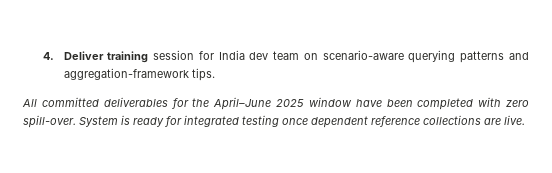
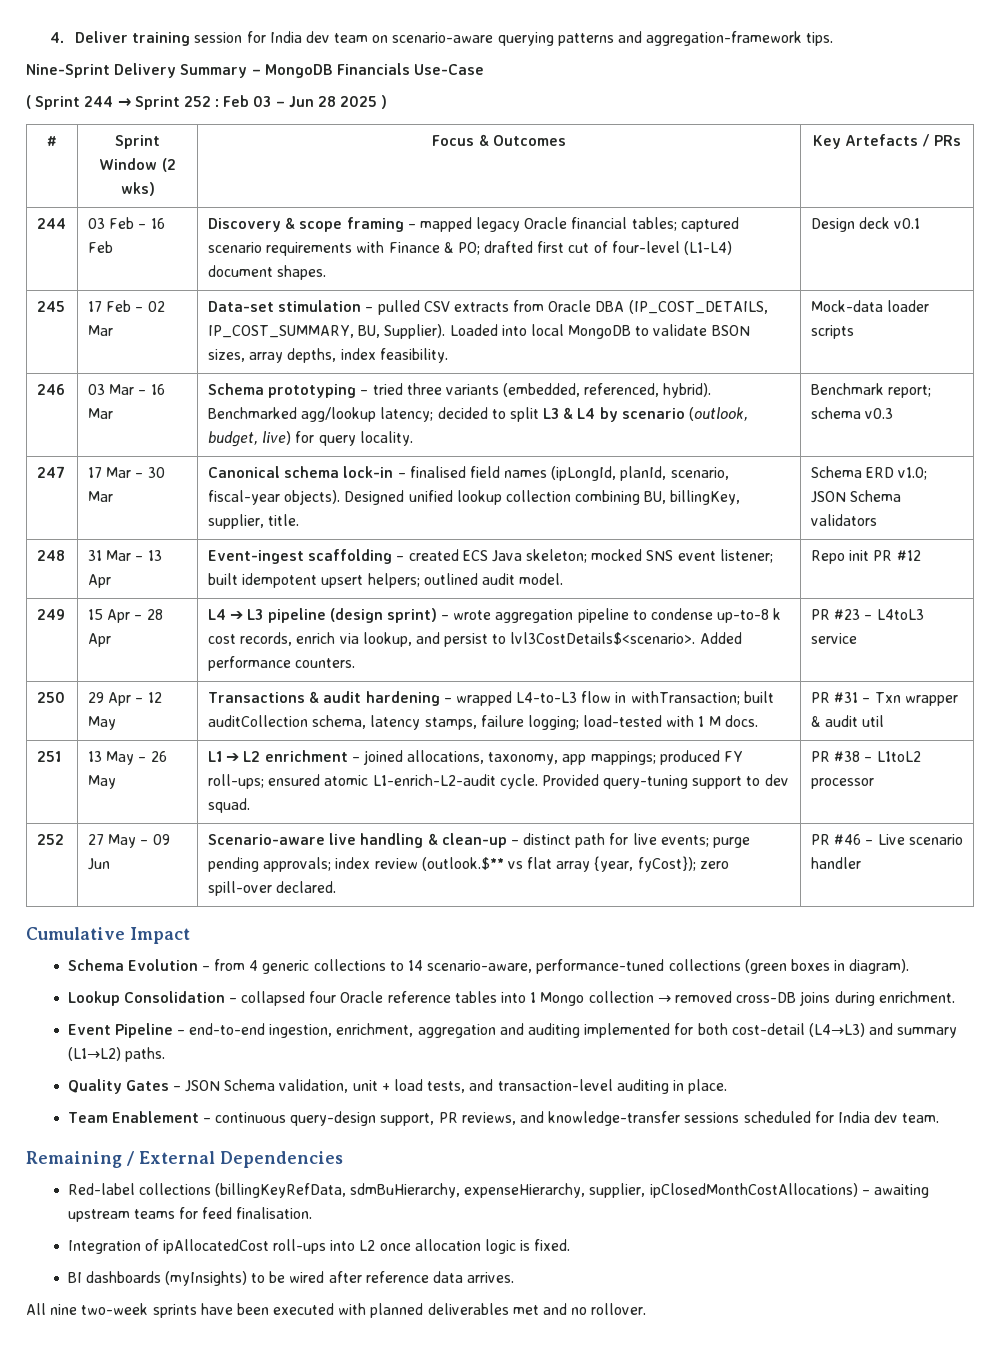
- All committed deliverables for the April–June 2025 window have been completed with zero spill-over. System is ready for integrated testing once dependent reference collections are live.
+ Nine-Sprint Delivery Summary – MongoDB Financials Use-Case
+ ( Sprint 244 → Sprint 252 : Feb 03 – Jun 28 2025 )
+ # | Sprint Window (2 wks) | Focus & Outcomes | Key Artefacts / PRs
+ 244 | 03 Feb – 16 Feb | Discovery & scope framing – mapped legacy Oracle financial tables; captured scenario requirements with Finance & PO; drafted first cut of four-level (L1-L4) document shapes. | Design deck v0.1
+ 245 | 17 Feb – 02 Mar | Data-set stimulation – pulled CSV extracts from Oracle DBA (IP_COST_DETAILS, IP_COST_SUMMARY, BU, Supplier). Loaded into local MongoDB to validate BSON sizes, array depths, index feasibility. | Mock-data loader scripts
+ 246 | 03 Mar – 16 Mar | Schema prototyping – tried three variants (embedded, referenced, hybrid). Benchmarked agg/lookup latency; decided to split L3 & L4 by scenario (outlook, budget, live) for query locality. | Benchmark report; schema v0.3
+ 247 | 17 Mar – 30 Mar | Canonical schema lock-in – finalised field names (ipLongId, planId, scenario, fiscal-year objects). Designed unified lookup collection combining BU, billingKey, supplier, title. | Schema ERD v1.0; JSON Schema validators
+ 248 | 31 Mar – 13 Apr | Event-ingest scaffolding – created ECS Java skeleton; mocked SNS event listener; built idempotent upsert helpers; outlined audit model. | Repo init PR #12
+ 249 | 15 Apr – 28 Apr | L4 ➔ L3 pipeline (design sprint) – wrote aggregation pipeline to condense up-to-8 k cost records, enrich via lookup, and persist to lvl3CostDetails$<scenario>. Added performance counters. | PR #23 – L4toL3 service
+ 250 | 29 Apr – 12 May | Transactions & audit hardening – wrapped L4-to-L3 flow in withTransaction; built auditCollection schema, latency stamps, failure logging; load-tested with 1 M docs. | PR #31 – Txn wrapper & audit util
+ 251 | 13 May – 26 May | L1 ➔ L2 enrichment – joined allocations, taxonomy, app mappings; produced FY roll-ups; ensured atomic L1-enrich-L2-audit cycle. Provided query-tuning support to dev squad. | PR #38 – L1toL2 processor
+ 252 | 27 May – 09 Jun | Scenario-aware live handling & clean-up – distinct path for live events; purge pending approvals; index review (outlook.$** vs flat array {year, fyCost}); zero spill-over declared. | PR #46 – Live scenario handler
+ Cumulative Impact
+ Schema Evolution – from 4 generic collections to 14 scenario-aware, performance-tuned collections (green boxes in diagram).
+ Lookup Consolidation – collapsed four Oracle reference tables into 1 Mongo collection → removed cross-DB joins during enrichment.
+ Event Pipeline – end-to-end ingestion, enrichment, aggregation and auditing implemented for both cost-detail (L4→L3) and summary (L1→L2) paths.
+ Quality Gates – JSON Schema validation, unit + load tests, and transaction-level auditing in place.
+ Team Enablement – continuous query-design support, PR reviews, and knowledge-transfer sessions scheduled for India dev team.
+ Remaining / External Dependencies
+ Red-label collections (billingKeyRefData, sdmBuHierarchy, expenseHierarchy, supplier, ipClosedMonthCostAllocations) – awaiting upstream teams for feed finalisation.
+ Integration of ipAllocatedCost roll-ups into L2 once allocation logic is fixed.
+ BI dashboards (myInsights) to be wired after reference data arrives.
+ All nine two-week sprints have been executed with planned deliverables met and no rollover.

